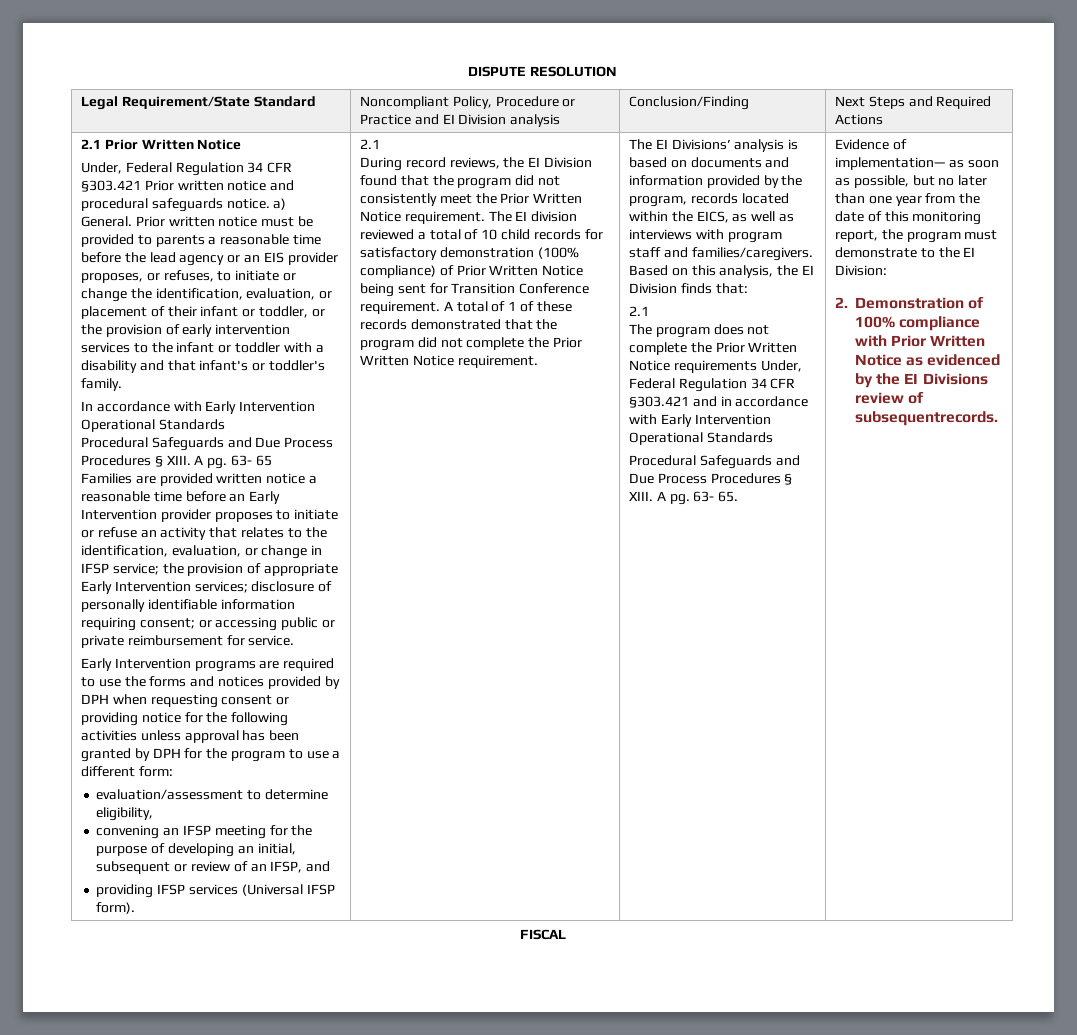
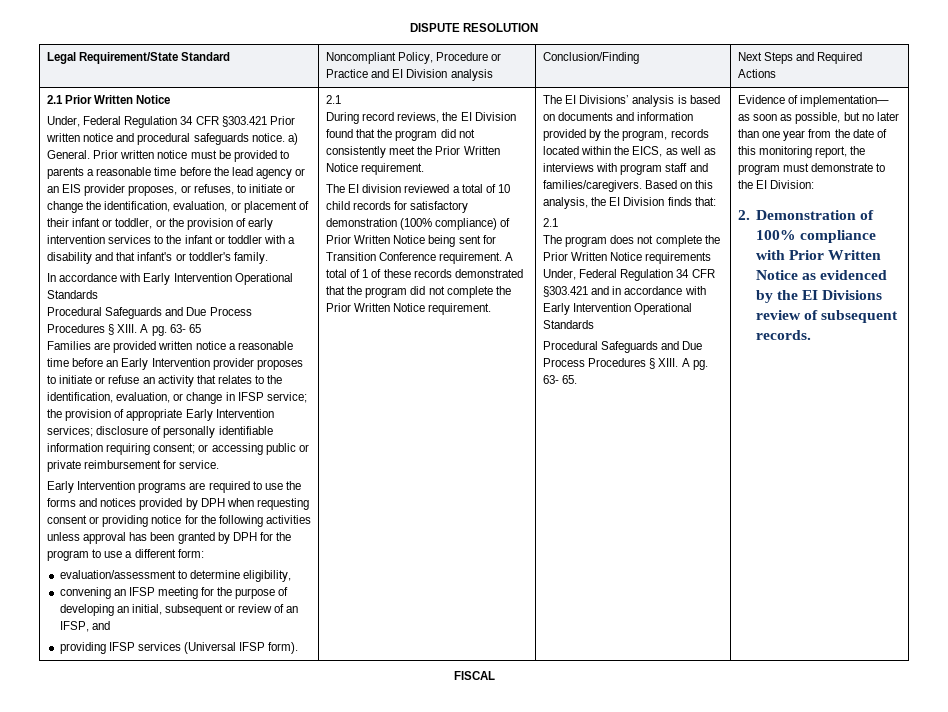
- During record reviews, the EI Division found that the program did not consistently meet the Prior Written Notice requirement. The EI division reviewed a total of 10 child records for satisfactory demonstration (100% compliance) of Prior Written Notice being sent for Transition Conference requirement.
+ During record reviews, the EI Division found that the program did not consistently meet the Prior Written Notice requirement.
+ The EI division reviewed a total of 10 child records for satisfactory demonstration (100% compliance) of Prior Written Notice being sent for Transition Conference requirement.
- 2. Demonstration of 100% compliance with Prior Written Notice as evidenced by the EI Divisions review of subsequentrecords.
+ 2. Demonstration of 100% compliance with Prior Written Notice as evidenced by the EI Divisions review of subsequent records.

